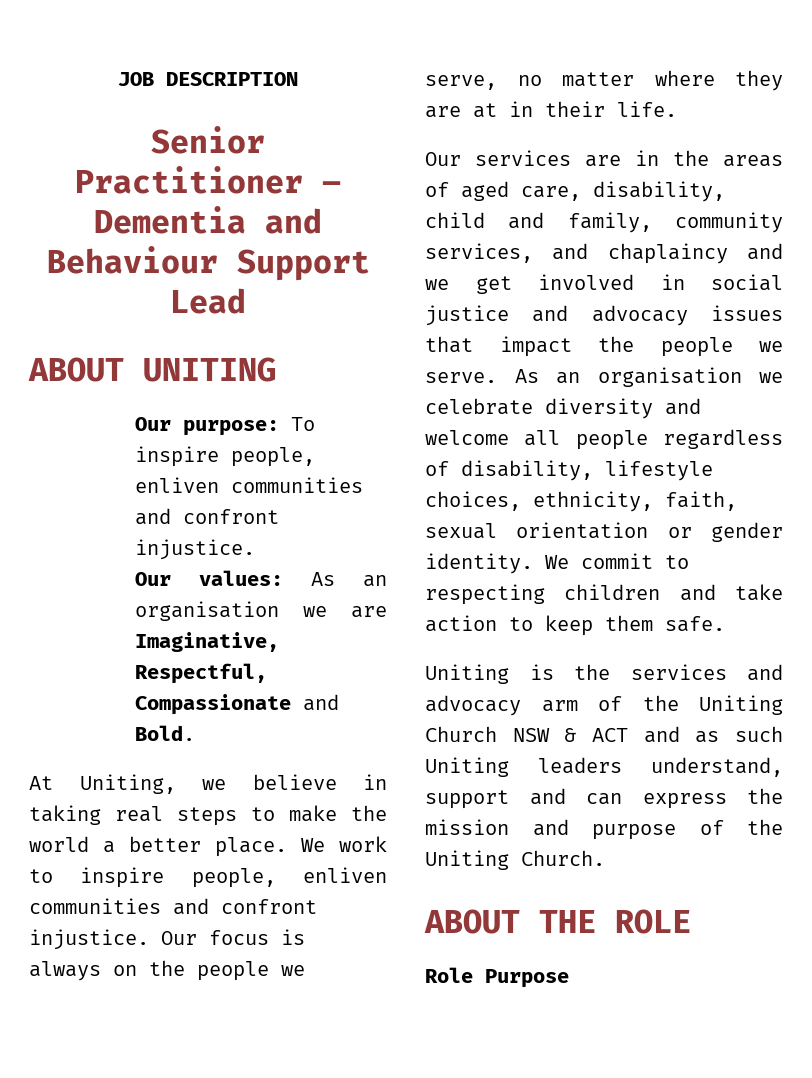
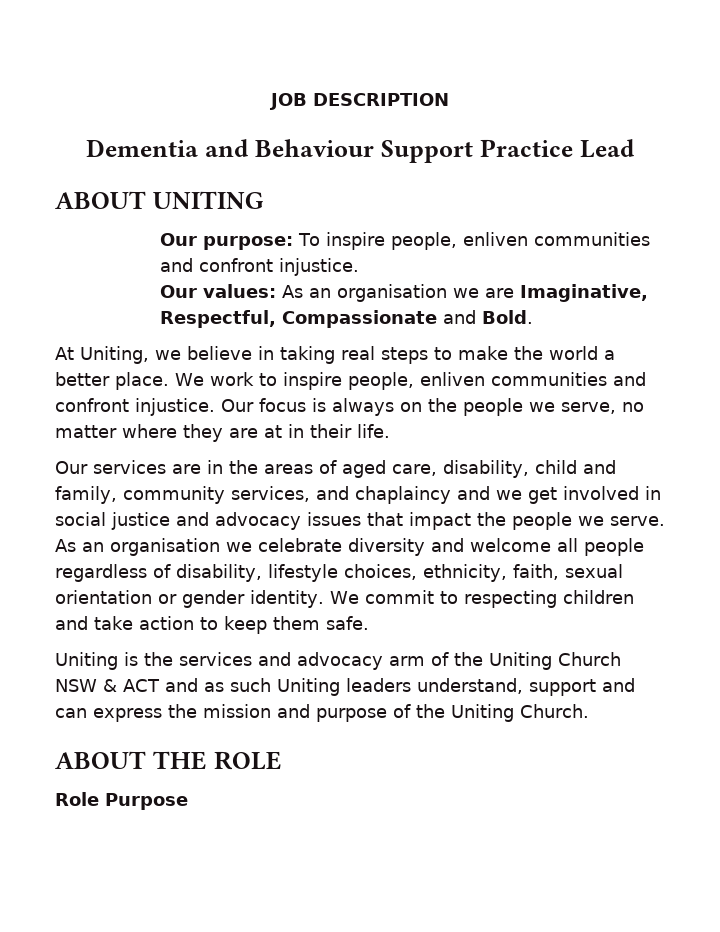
- Senior Practitioner – Dementia and Behaviour Support Lead
+ Dementia and Behaviour Support Practice Lead

